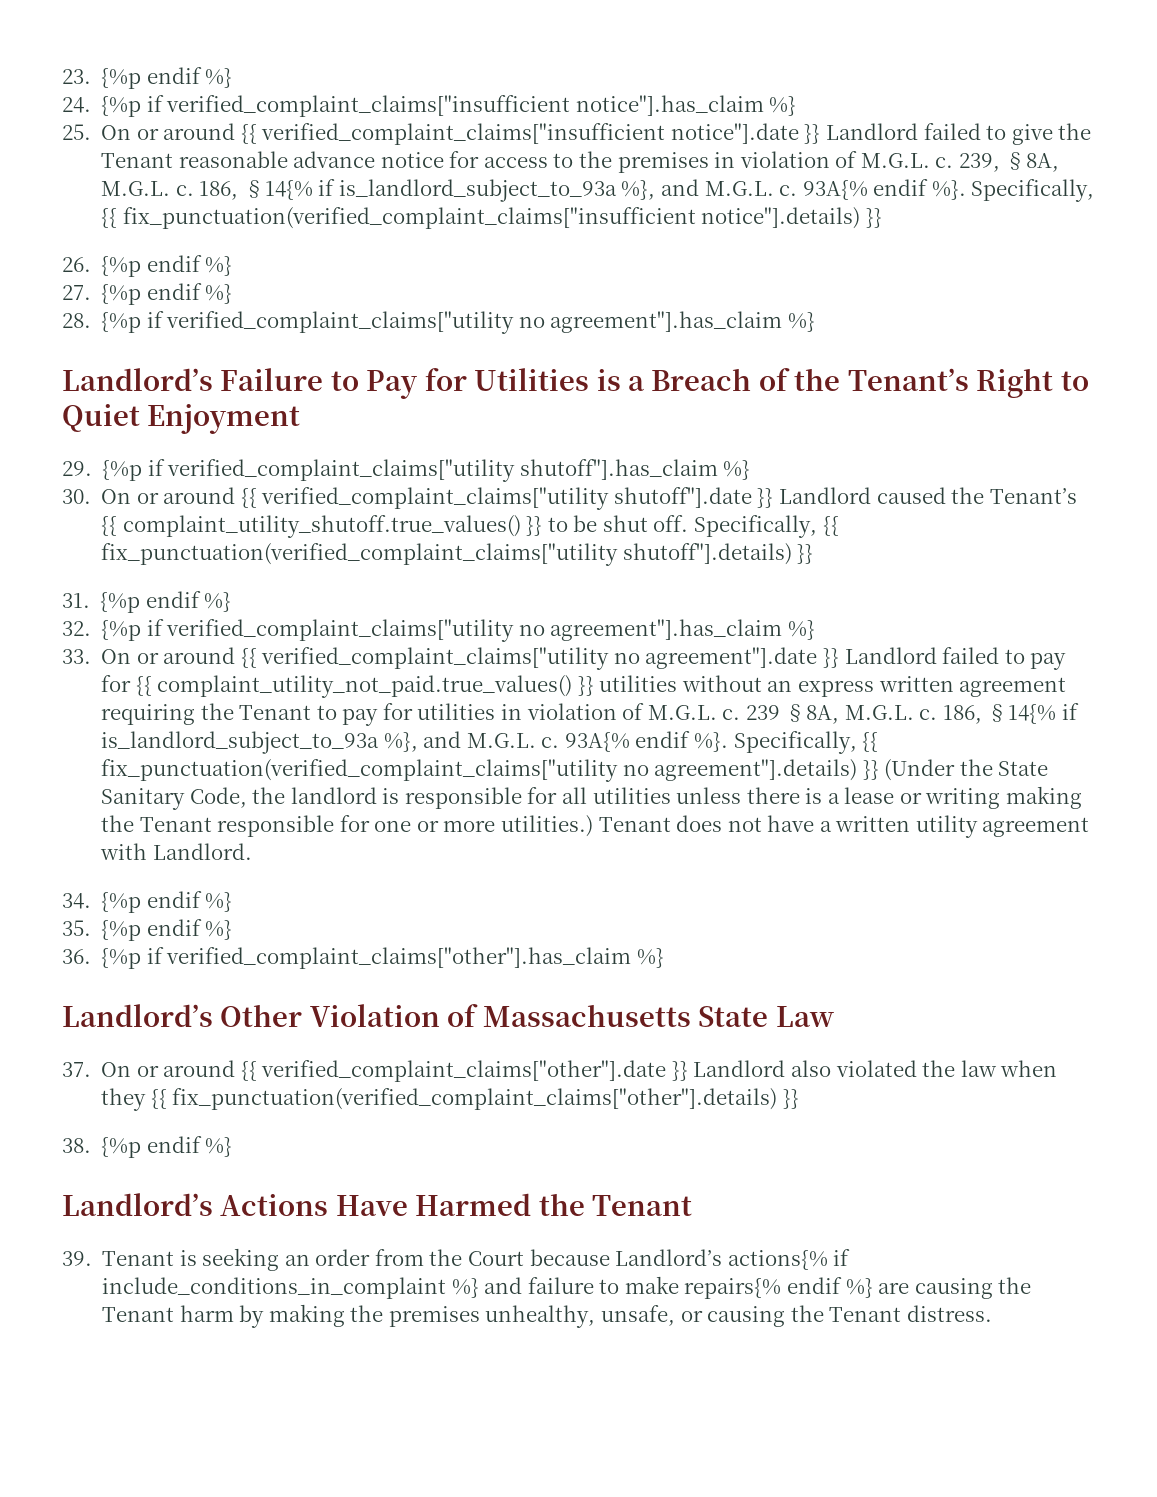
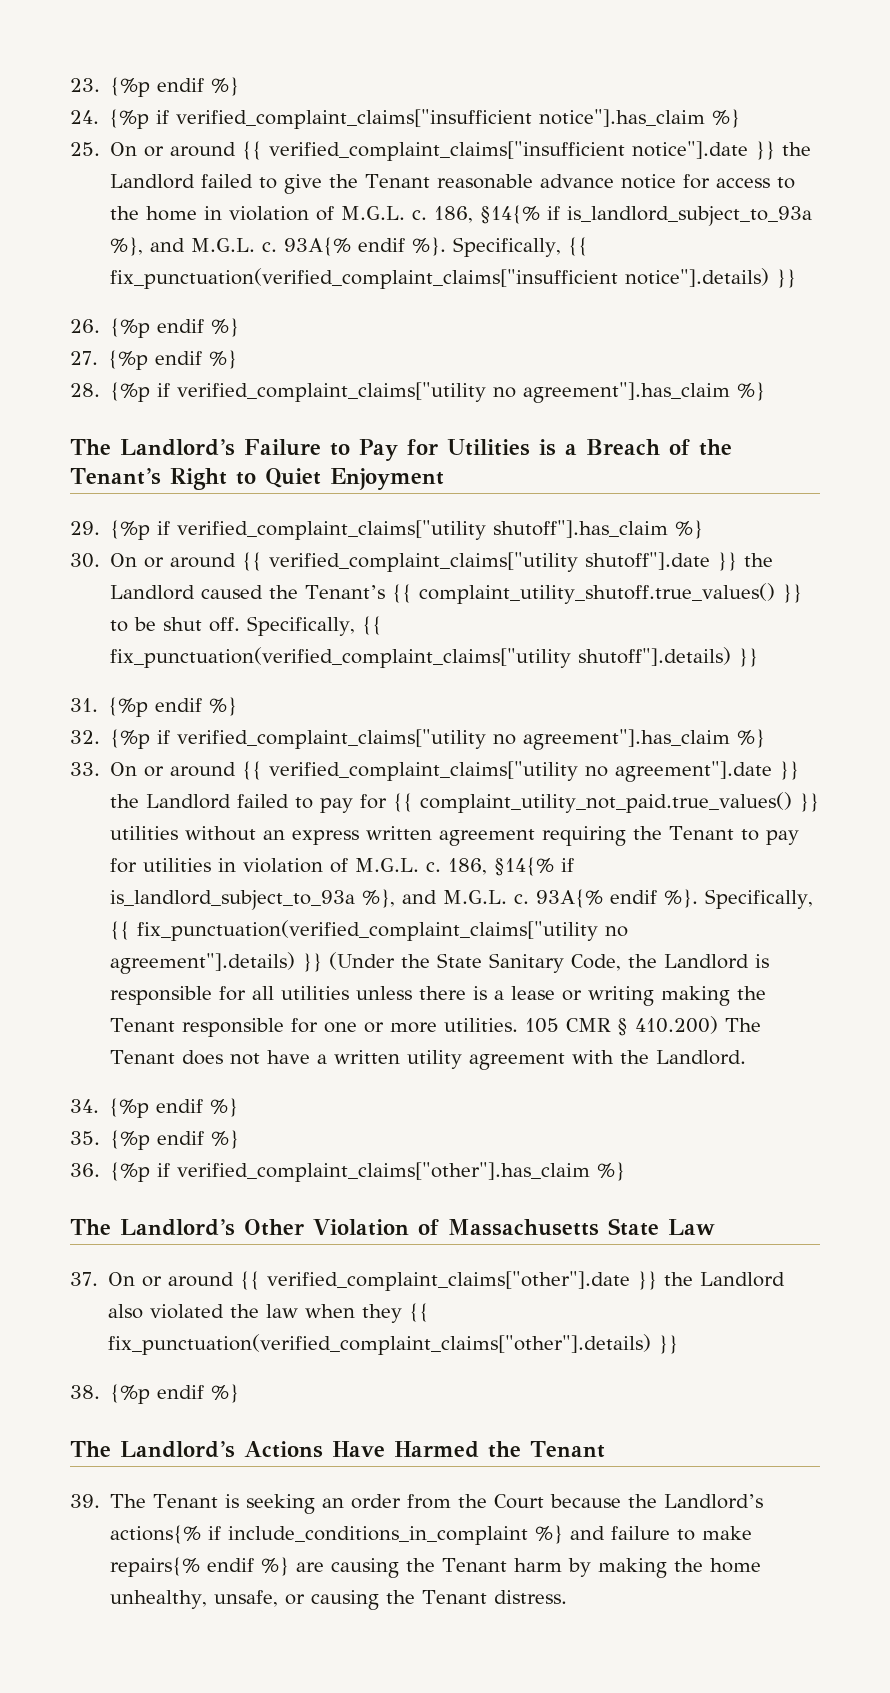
- 25. On or around {{ verified_complaint_claims["insufficient notice"].date }} Landlord failed to give the Tenant reasonable advance notice for access to the premises in violation of M.G.L. c. 239, §8A, M.G.L. c.
+ 25. On or around {{ verified_complaint_claims["insufficient notice"].date }} the Landlord failed to give the Tenant reasonable advance notice for access to the home in violation of M.G.L. c.
- Landlord’s Failure to Pay for Utilities is a Breach of the Tenant’s Right to Quiet Enjoyment
+ The Landlord’s Failure to Pay for Utilities is a Breach of the Tenant’s Right to Quiet Enjoyment
- 30. On or around {{ verified_complaint_claims["utility shutoff"].date }} Landlord caused the Tenant’s {{ complaint_utility_shutoff.true_values() }} to be shut off.
+ 30. On or around {{ verified_complaint_claims["utility shutoff"].date }} the Landlord caused the Tenant’s {{ complaint_utility_shutoff.true_values() }} to be shut off.
- 33. On or around {{ verified_complaint_claims["utility no agreement"].date }} Landlord failed to pay for {{ complaint_utility_not_paid.true_values() }} utilities without an express written agreement requiring the Tenant to pay for utilities in violation of M.G.L. c.
+ 33. On or around {{ verified_complaint_claims["utility no agreement"].date }} the Landlord failed to pay for {{ complaint_utility_not_paid.true_values() }} utilities without an express written agreement requiring the Tenant to pay for utilities in violation of M.G.L. c.
- 239 §8A, M.G.L. c.
- Specifically, {{ fix_punctuation(verified_complaint_claims["utility no agreement"].details) }} (Under the State Sanitary Code, the landlord is responsible for all utilities unless there is a lease or writing making the Tenant responsible for one or more utilities.) Tenant does not have a written utility agreement with Landlord.
+ Specifically, {{ fix_punctuation(verified_complaint_claims["utility no agreement"].details) }} (Under the State Sanitary Code, the Landlord is responsible for all utilities unless there is a lease or writing making the Tenant responsible for one or more utilities. 105 CMR § 410.200) The Tenant does not have a written utility agreement with the Landlord.
- Landlord’s Other Violation of Massachusetts State Law
+ The Landlord’s Other Violation of Massachusetts State Law
- 37. On or around {{ verified_complaint_claims["other"].date }} Landlord also violated the law when they {{ fix_punctuation(verified_complaint_claims["other"].details) }}
+ 37. On or around {{ verified_complaint_claims["other"].date }} the Landlord also violated the law when they {{ fix_punctuation(verified_complaint_claims["other"].details) }}
- Landlord’s Actions Have Harmed the Tenant
+ The Landlord’s Actions Have Harmed the Tenant
- 39. Tenant is seeking an order from the Court because Landlord’s actions{% if include_conditions_in_complaint %} and failure to make repairs{% endif %} are causing the Tenant harm by making the premises unhealthy, unsafe, or causing the Tenant distress.
+ 39. The Tenant is seeking an order from the Court because the Landlord’s actions{% if include_conditions_in_complaint %} and failure to make repairs{% endif %} are causing the Tenant harm by making the home unhealthy, unsafe, or causing the Tenant distress.

